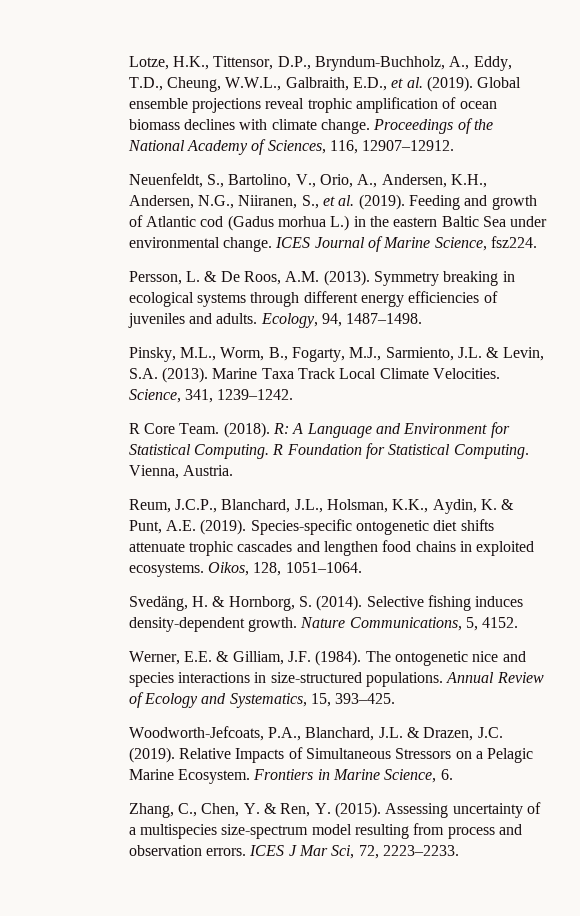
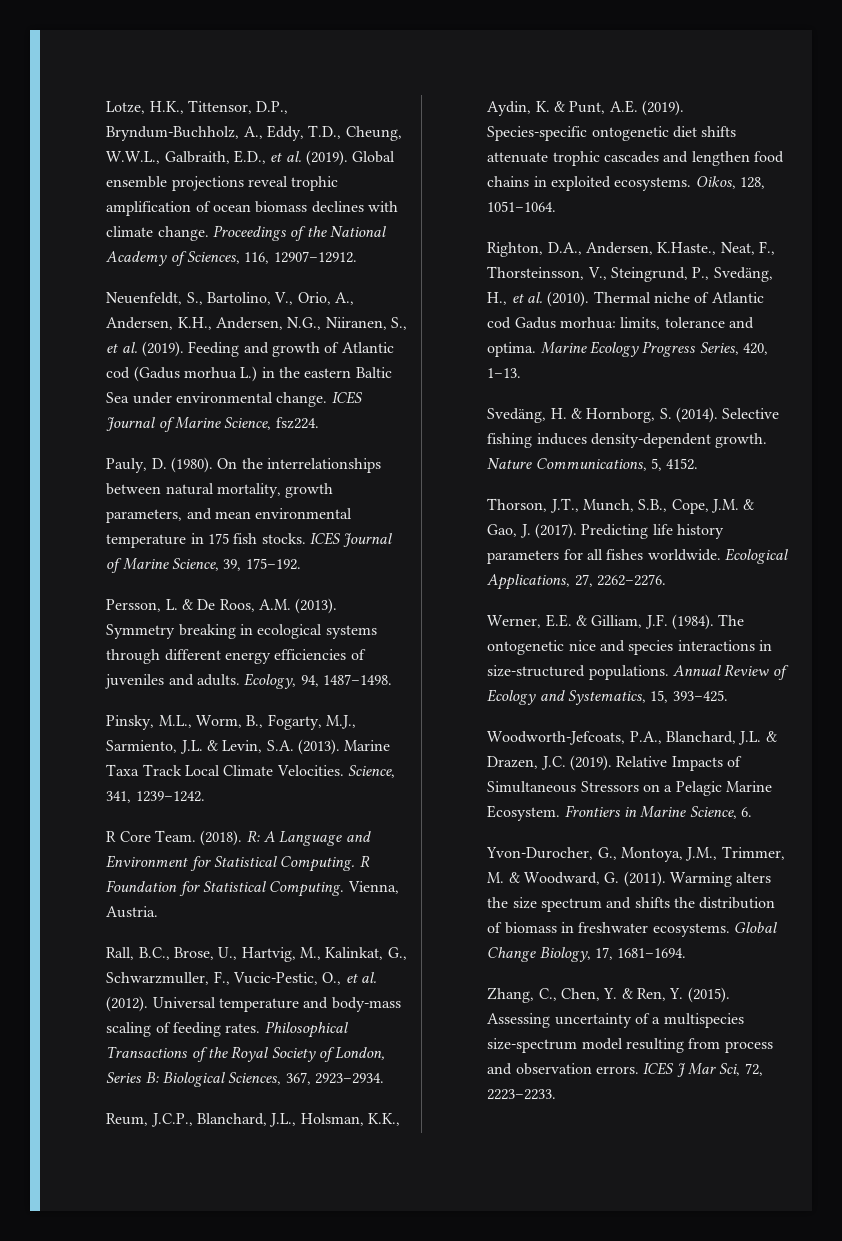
+ Pauly, D. (1980). On the interrelationships between natural mortality, growth parameters, and mean environmental temperature in 175 fish stocks. ICES Journal of Marine Science, 39, 175–192.
+ Rall, B.C., Brose, U., Hartvig, M., Kalinkat, G., Schwarzmuller, F., Vucic-Pestic, O., et al. (2012). Universal temperature and body-mass scaling of feeding rates. Philosophical Transactions of the Royal Society of London, Series B: Biological Sciences, 367, 2923–2934.
+ Righton, D.A., Andersen, K.Haste., Neat, F., Thorsteinsson, V., Steingrund, P., Svedäng, H., et al. (2010). Thermal niche of Atlantic cod Gadus morhua: limits, tolerance and optima. Marine Ecology Progress Series, 420, 1–13.
+ Thorson, J.T., Munch, S.B., Cope, J.M. & Gao, J. (2017). Predicting life history parameters for all fishes worldwide. Ecological Applications, 27, 2262–2276.
+ Yvon‐Durocher, G., Montoya, J.M., Trimmer, M. & Woodward, G. (2011). Warming alters the size spectrum and shifts the distribution of biomass in freshwater ecosystems. Global Change Biology, 17, 1681–1694.

